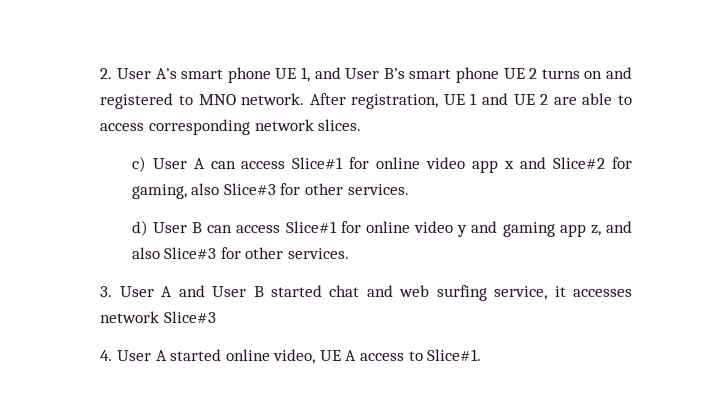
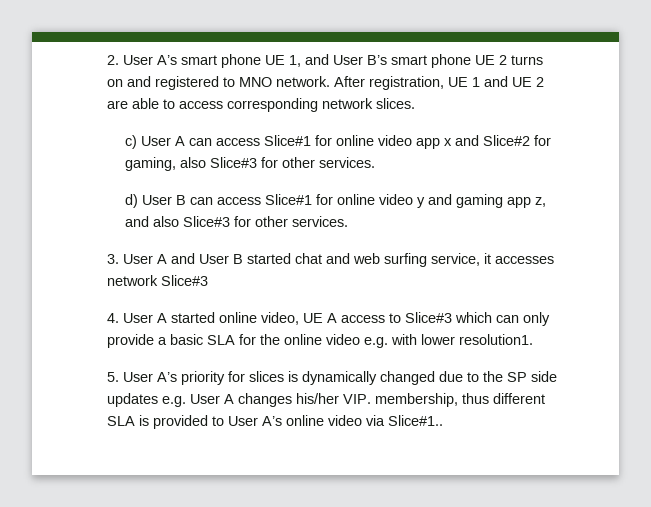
- 4. User A started online video, UE A access to Slice#1.
+ 4. User A started online video, UE A access to Slice#3 which can only provide a basic SLA for the online video e.g. with lower resolution1.
+ 5. User A’s priority for slices is dynamically changed due to the SP side updates e.g. User A changes his/her VIP. membership, thus different SLA is provided to User A’s online video via Slice#1..

